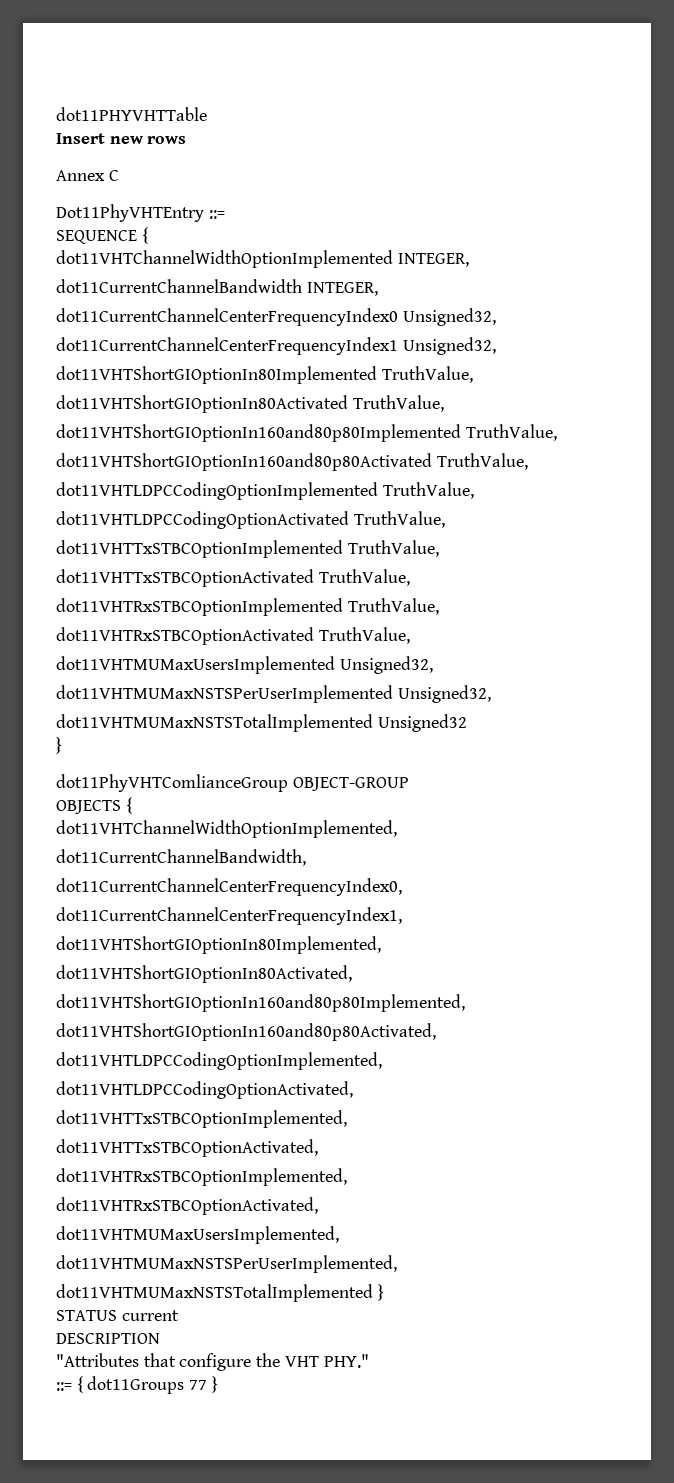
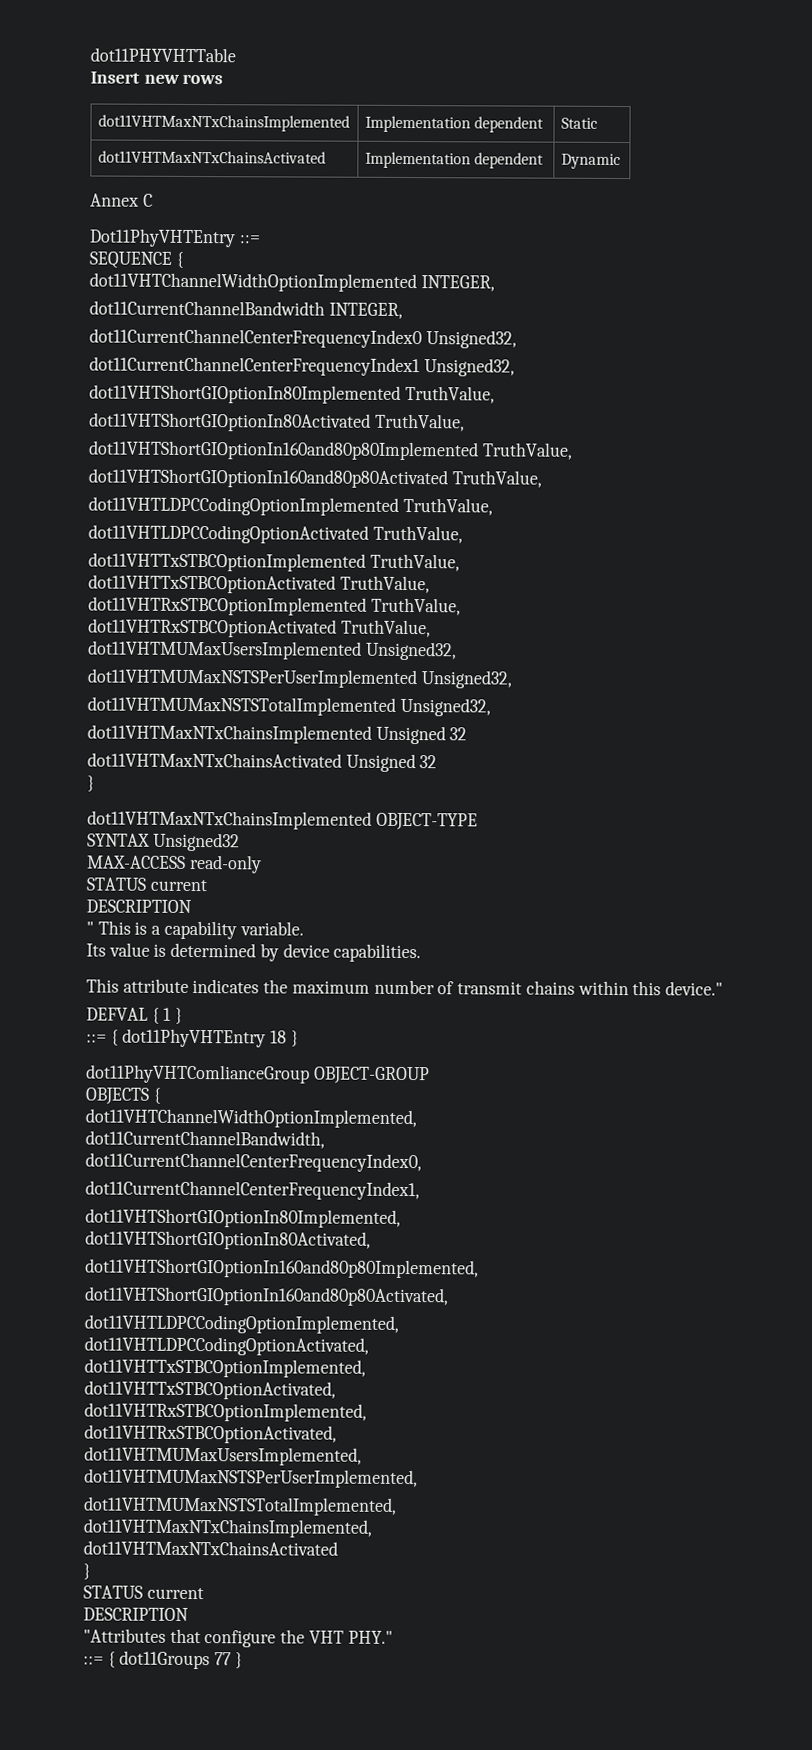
+ dot11VHTMaxNTxChainsImplemented | Implementation dependent | Static
+ dot11VHTMaxNTxChainsActivated | Implementation dependent | Dynamic
- dot11VHTMUMaxNSTSTotalImplemented Unsigned32
+ dot11VHTMUMaxNSTSTotalImplemented Unsigned32,
+ dot11VHTMaxNTxChainsImplemented Unsigned 32
+ dot11VHTMaxNTxChainsActivated Unsigned 32
  }
+ dot11VHTMaxNTxChainsImplemented OBJECT-TYPE
+ SYNTAX Unsigned32
+ MAX-ACCESS read-only
+ STATUS current
+ DESCRIPTION
+ " This is a capability variable.
+ Its value is determined by device capabilities.
+ This attribute indicates the maximum number of transmit chains within this device."
+ DEFVAL { 1 }
+ ::= { dot11PhyVHTEntry 18 }
- dot11VHTMUMaxNSTSTotalImplemented }
+ dot11VHTMUMaxNSTSTotalImplemented,
+ dot11VHTMaxNTxChainsImplemented,
+ dot11VHTMaxNTxChainsActivated
+ }

